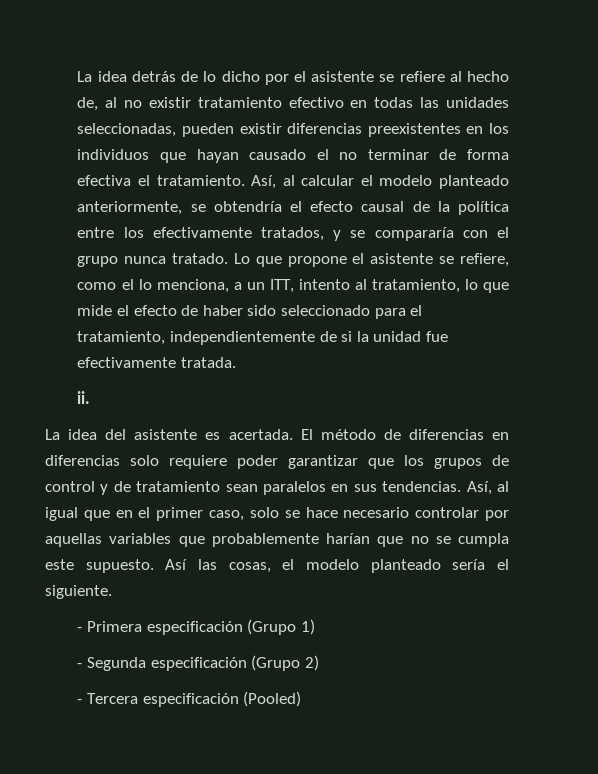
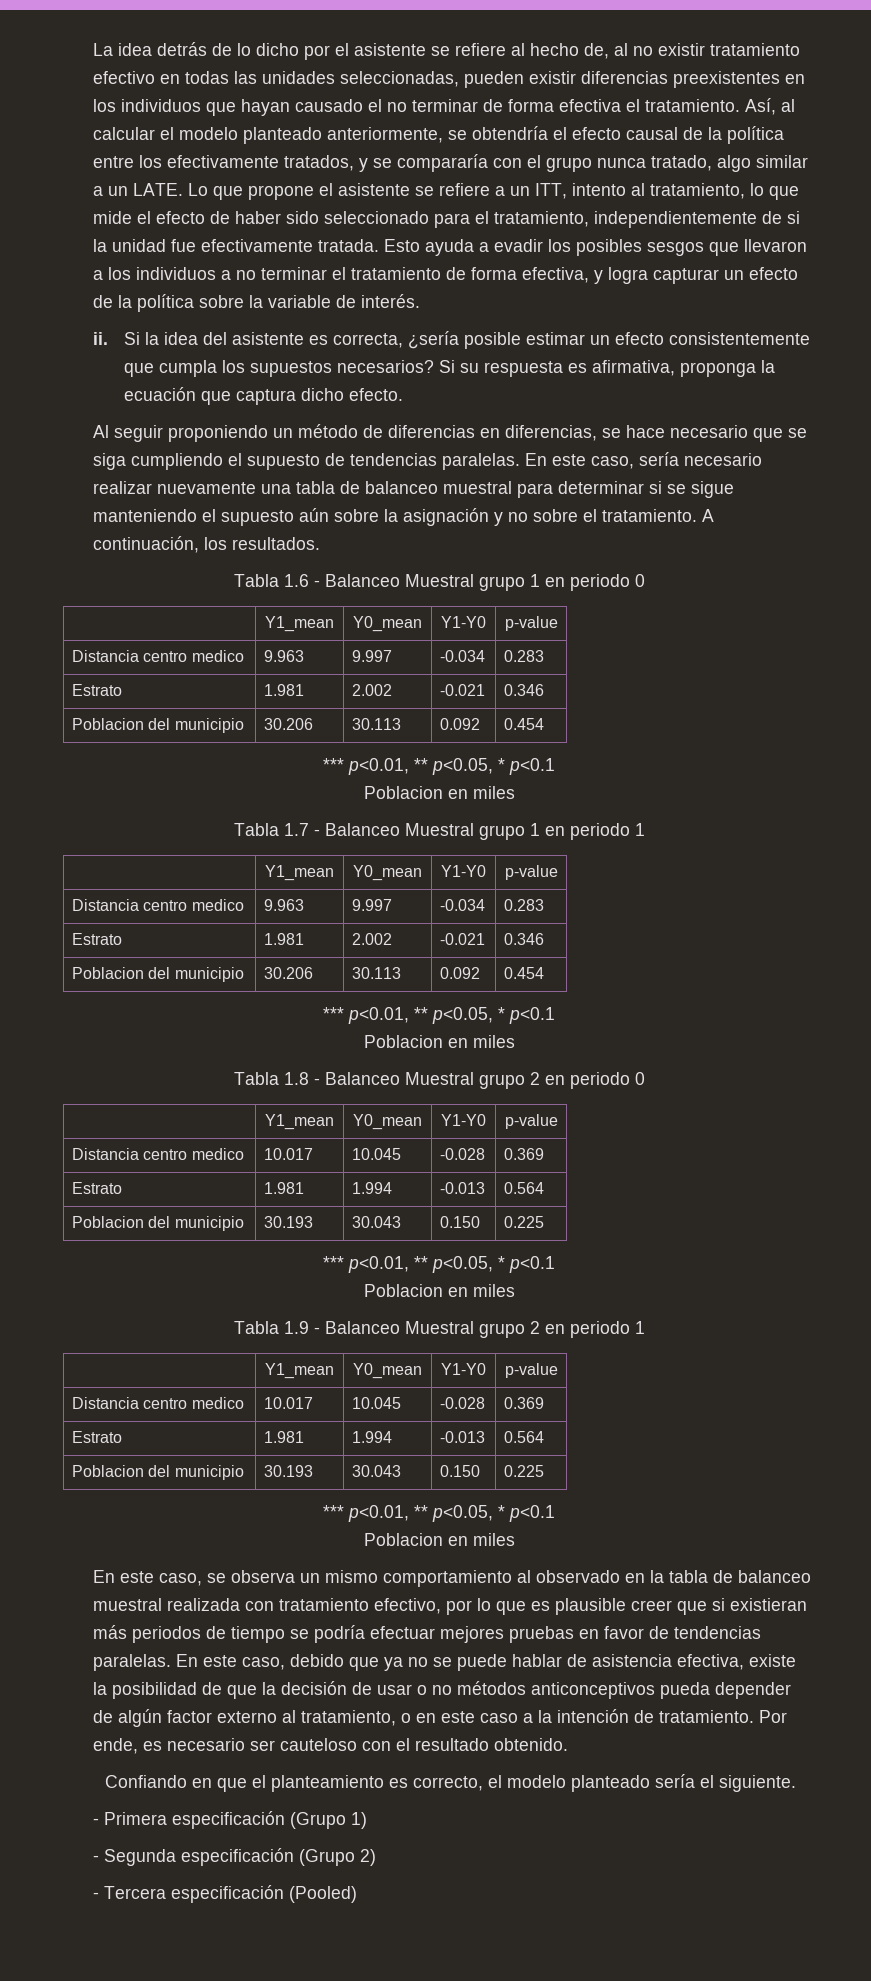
- Así, al calcular el modelo planteado anteriormente, se obtendría el efecto causal de la política entre los efectivamente tratados, y se compararía con el grupo nunca tratado.
+ Así, al calcular el modelo planteado anteriormente, se obtendría el efecto causal de la política entre los efectivamente tratados, y se compararía con el grupo nunca tratado, algo similar a un LATE.
- Lo que propone el asistente se refiere, como el lo menciona, a un ITT, intento al tratamiento, lo que mide el efecto de haber sido seleccionado para el tratamiento, independientemente de si la unidad fue efectivamente tratada.
+ Lo que propone el asistente se refiere a un ITT, intento al tratamiento, lo que mide el efecto de haber sido seleccionado para el tratamiento, independientemente de si la unidad fue efectivamente tratada. Esto ayuda a evadir los posibles sesgos que llevaron a los individuos a no terminar el tratamiento de forma efectiva, y logra capturar un efecto de la política sobre la variable de interés.
- ii.
- La idea del asistente es acertada. El método de diferencias en diferencias solo requiere poder garantizar que los grupos de control y de tratamiento sean paralelos en sus tendencias. Así, al igual que en el primer caso, solo se hace necesario controlar por aquellas variables que probablemente harían que no se cumpla este supuesto. Así las cosas, el modelo planteado sería el siguiente.
+ ii. Si la idea del asistente es correcta, ¿sería posible estimar un efecto consistentemente que cumpla los supuestos necesarios? Si su respuesta es afirmativa, proponga la ecuación que captura dicho efecto.
+ Al seguir proponiendo un método de diferencias en diferencias, se hace necesario que se siga cumpliendo el supuesto de tendencias paralelas. En este caso, sería necesario realizar nuevamente una tabla de balanceo muestral para determinar si se sigue manteniendo el supuesto aún sobre la asignación y no sobre el tratamiento. A continuación, los resultados.
+ Tabla 1.6 - Balanceo Muestral grupo 1 en periodo 0
+ | Y1_mean | Y0_mean | Y1-Y0 | p-value
+ Distancia centro medico | 9.963 | 9.997 | -0.034 | 0.283
+ Estrato | 1.981 | 2.002 | -0.021 | 0.346
+ Poblacion del municipio | 30.206 | 30.113 | 0.092 | 0.454
+ *** p<0.01, ** p<0.05, * p<0.1
+ Poblacion en miles
+ Tabla 1.7 - Balanceo Muestral grupo 1 en periodo 1
+ | Y1_mean | Y0_mean | Y1-Y0 | p-value
+ Distancia centro medico | 9.963 | 9.997 | -0.034 | 0.283
+ Estrato | 1.981 | 2.002 | -0.021 | 0.346
+ Poblacion del municipio | 30.206 | 30.113 | 0.092 | 0.454
+ *** p<0.01, ** p<0.05, * p<0.1
+ Poblacion en miles
+ Tabla 1.8 - Balanceo Muestral grupo 2 en periodo 0
+ | Y1_mean | Y0_mean | Y1-Y0 | p-value
+ Distancia centro medico | 10.017 | 10.045 | -0.028 | 0.369
+ Estrato | 1.981 | 1.994 | -0.013 | 0.564
+ Poblacion del municipio | 30.193 | 30.043 | 0.150 | 0.225
+ *** p<0.01, ** p<0.05, * p<0.1
+ Poblacion en miles
+ Tabla 1.9 - Balanceo Muestral grupo 2 en periodo 1
+ | Y1_mean | Y0_mean | Y1-Y0 | p-value
+ Distancia centro medico | 10.017 | 10.045 | -0.028 | 0.369
+ Estrato | 1.981 | 1.994 | -0.013 | 0.564
+ Poblacion del municipio | 30.193 | 30.043 | 0.150 | 0.225
+ *** p<0.01, ** p<0.05, * p<0.1
+ Poblacion en miles
+ En este caso, se observa un mismo comportamiento al observado en la tabla de balanceo muestral realizada con tratamiento efectivo, por lo que es plausible creer que si existieran más periodos de tiempo se podría efectuar mejores pruebas en favor de tendencias paralelas. En este caso, debido que ya no se puede hablar de asistencia efectiva, existe la posibilidad de que la decisión de usar o no métodos anticonceptivos pueda depender de algún factor externo al tratamiento, o en este caso a la intención de tratamiento. Por ende, es necesario ser cauteloso con el resultado obtenido.
+ Confiando en que el planteamiento es correcto, el modelo planteado sería el siguiente.

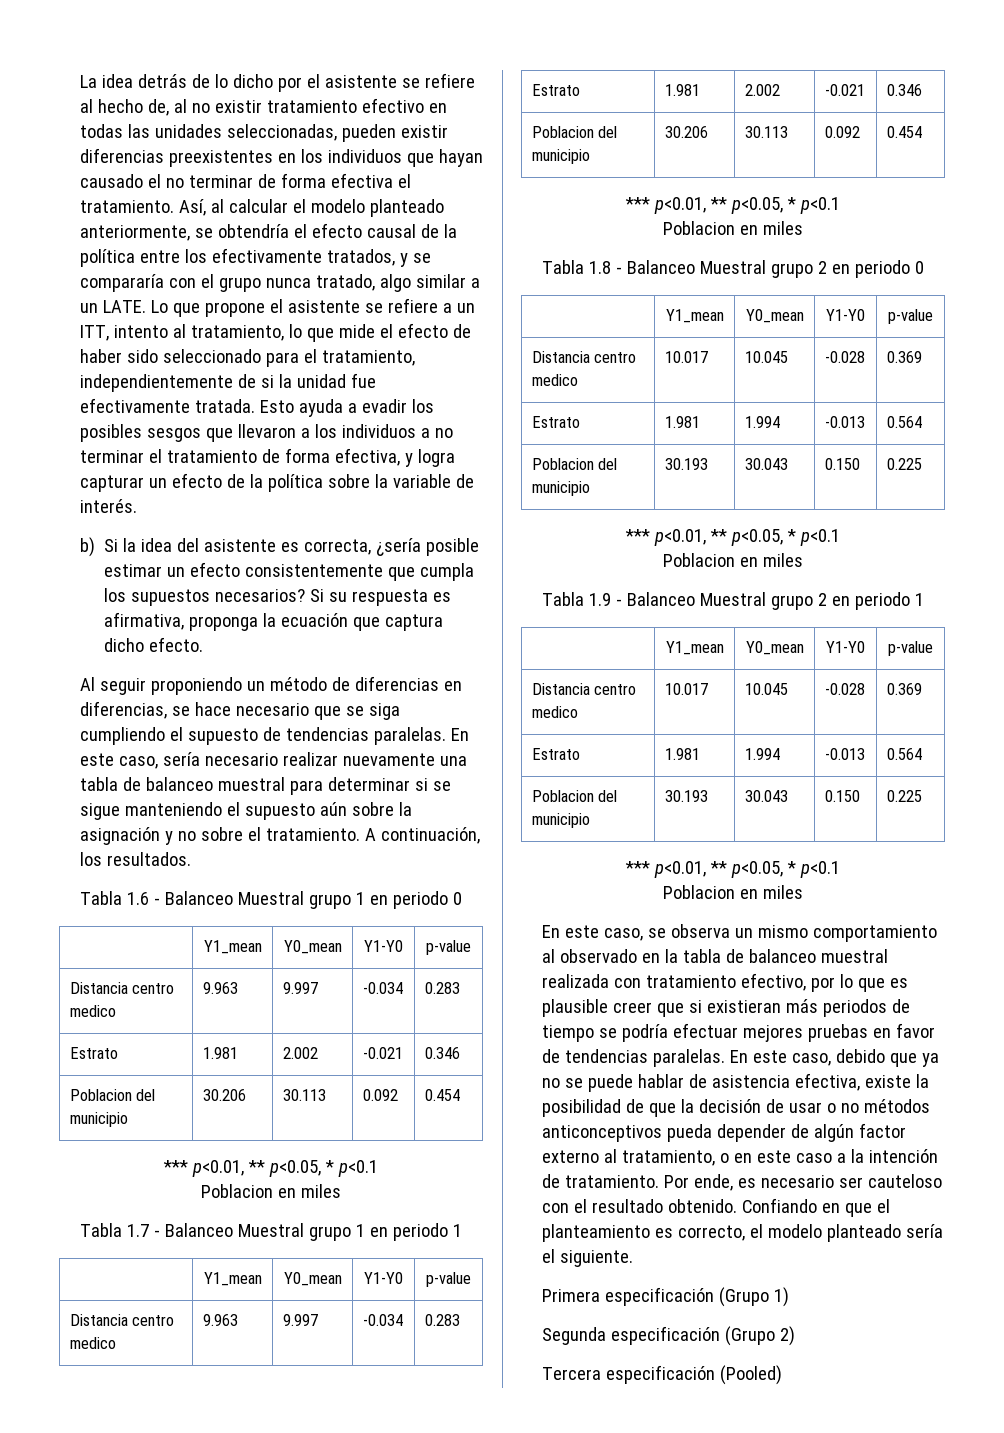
- ii. Si la idea del asistente es correcta, ¿sería posible estimar un efecto consistentemente que cumpla los supuestos necesarios?
+ b) Si la idea del asistente es correcta, ¿sería posible estimar un efecto consistentemente que cumpla los supuestos necesarios?
- Por ende, es necesario ser cauteloso con el resultado obtenido.
- Confiando en que el planteamiento es correcto, el modelo planteado sería el siguiente.
+ Por ende, es necesario ser cauteloso con el resultado obtenido. Confiando en que el planteamiento es correcto, el modelo planteado sería el siguiente.
- - Primera especificación (Grupo 1)
+ Primera especificación (Grupo 1)
- - Segunda especificación (Grupo 2)
+ Segunda especificación (Grupo 2)
- - Tercera especificación (Pooled)
+ Tercera especificación (Pooled)

